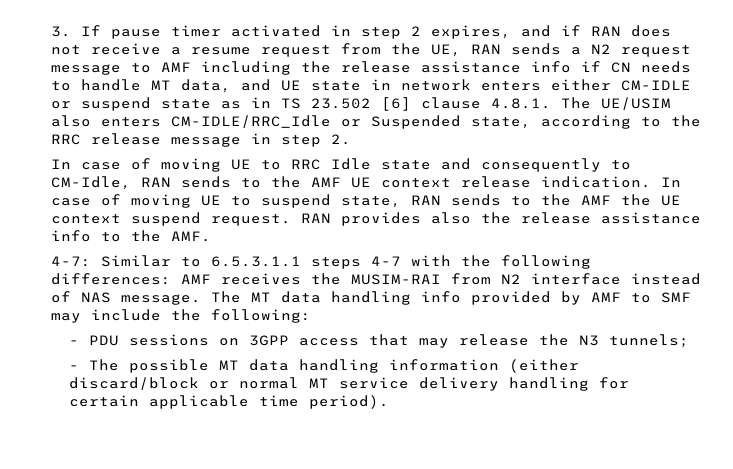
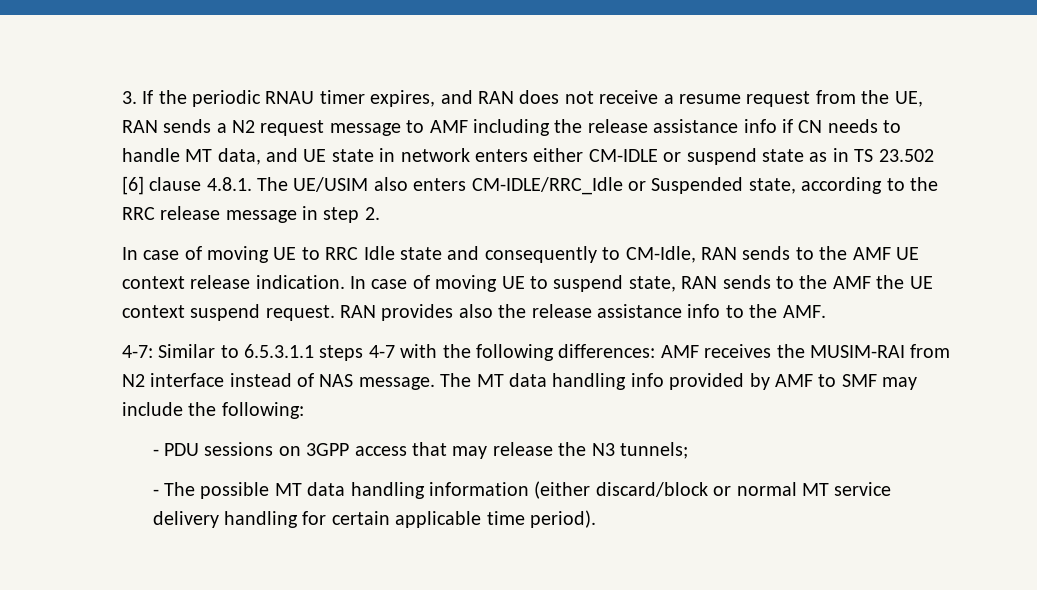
- 3. If pause timer activated in step 2 expires, and if RAN does not receive a resume request from the UE, RAN sends a N2 request message to AMF including the release assistance info if CN needs to handle MT data, and UE state in network enters either CM-IDLE or suspend state as in TS 23.502 [6] clause 4.8.1. The UE/USIM also enters CM-IDLE/RRC_Idle or Suspended state, according to the RRC release message in step 2.
+ 3. If the periodic RNAU timer expires, and RAN does not receive a resume request from the UE, RAN sends a N2 request message to AMF including the release assistance info if CN needs to handle MT data, and UE state in network enters either CM-IDLE or suspend state as in TS 23.502 [6] clause 4.8.1. The UE/USIM also enters CM-IDLE/RRC_Idle or Suspended state, according to the RRC release message in step 2.

